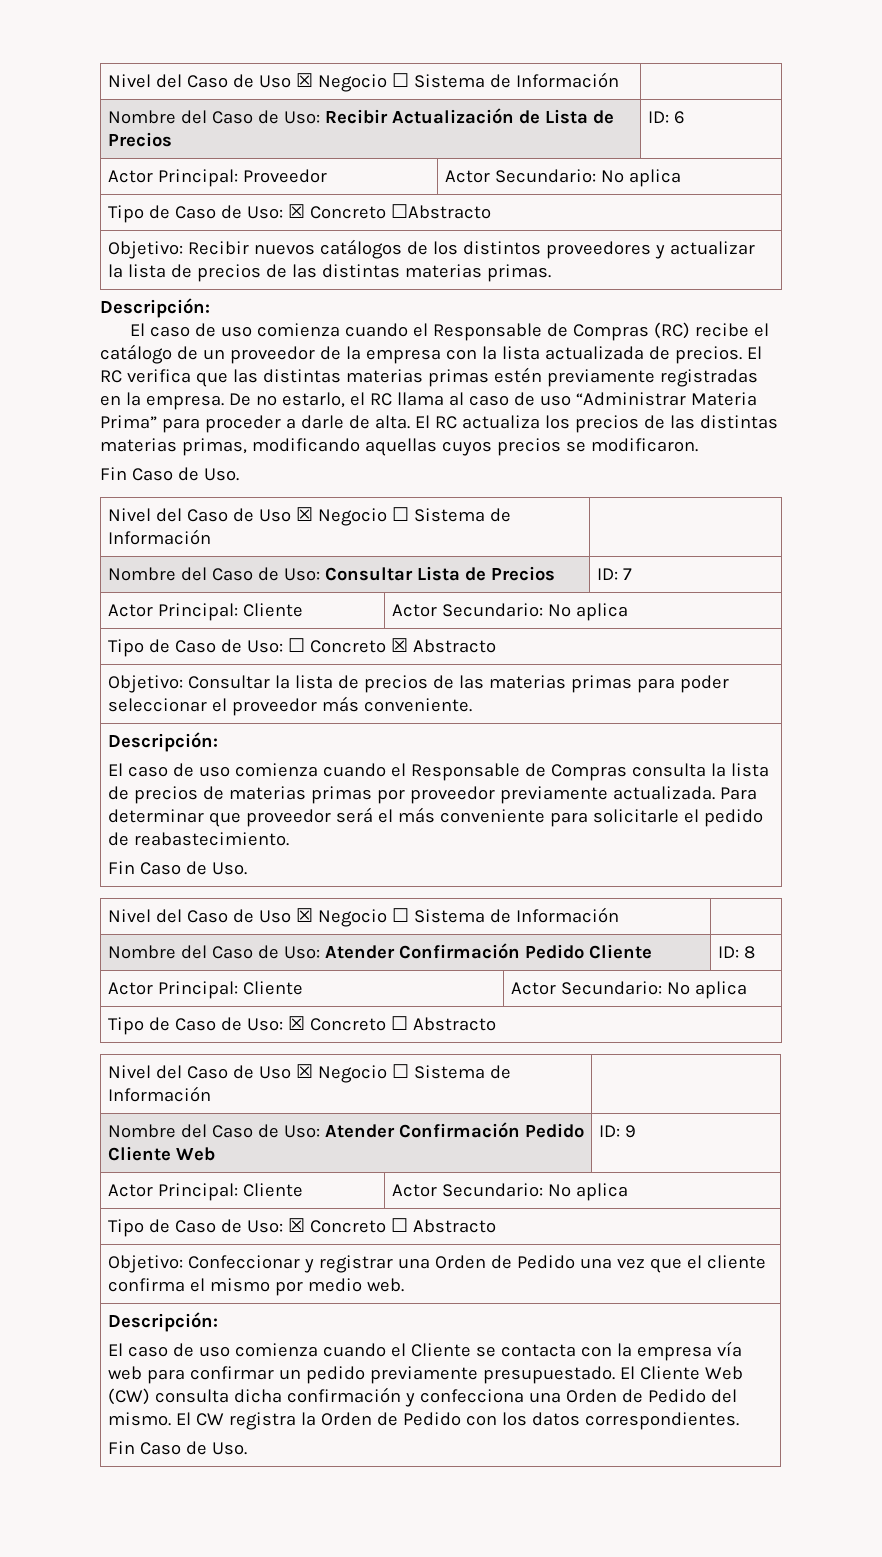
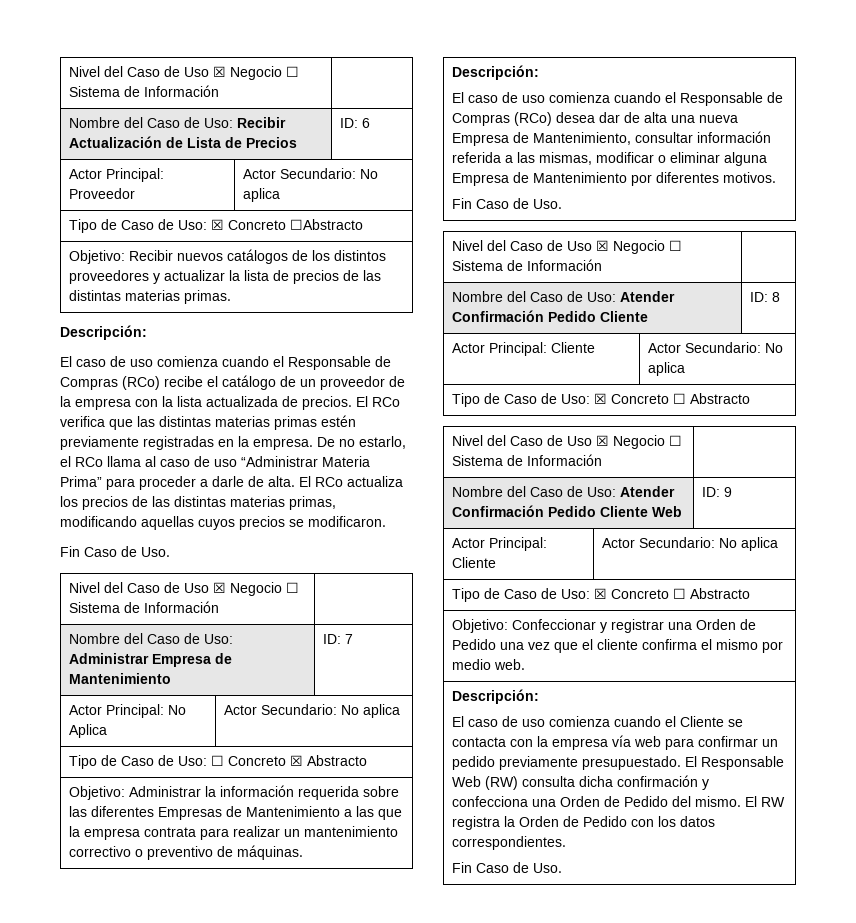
- El caso de uso comienza cuando el Responsable de Compras (RC) recibe el catálogo de un proveedor de la empresa con la lista actualizada de precios.
+ El caso de uso comienza cuando el Responsable de Compras (RCo) recibe el catálogo de un proveedor de la empresa con la lista actualizada de precios.
- El RC verifica que las distintas materias primas estén previamente registradas en la empresa.
+ El RCo verifica que las distintas materias primas estén previamente registradas en la empresa.
- De no estarlo, el RC llama al caso de uso “Administrar Materia Prima” para proceder a darle de alta.
+ De no estarlo, el RCo llama al caso de uso “Administrar Materia Prima” para proceder a darle de alta.
- El RC actualiza los precios de las distintas materias primas, modificando aquellas cuyos precios se modificaron.
+ El RCo actualiza los precios de las distintas materias primas, modificando aquellas cuyos precios se modificaron.
- Nombre del Caso de Uso: Consultar Lista de Precios | ID: 7
- Actor Principal: Cliente | Actor Secundario: No aplica
+ Nombre del Caso de Uso: Administrar Empresa de Mantenimiento | ID: 7
+ Actor Principal: No Aplica | Actor Secundario: No aplica
- Objetivo: Consultar la lista de precios de las materias primas para poder seleccionar el proveedor más conveniente.
+ Objetivo: Administrar la información requerida sobre las diferentes Empresas de Mantenimiento a las que la empresa contrata para realizar un mantenimiento correctivo o preventivo de máquinas.
- El caso de uso comienza cuando el Responsable de Compras consulta la lista de precios de materias primas por proveedor previamente actualizada. Para determinar que proveedor será el más conveniente para solicitarle el pedido de reabastecimiento.
+ El caso de uso comienza cuando el Responsable de Compras (RCo) desea dar de alta una nueva Empresa de Mantenimiento, consultar información referida a las mismas, modificar o eliminar alguna Empresa de Mantenimiento por diferentes motivos.
- El Cliente Web (CW) consulta dicha confirmación y confecciona una Orden de Pedido del mismo.
+ El Responsable Web (RW) consulta dicha confirmación y confecciona una Orden de Pedido del mismo.
- El CW registra la Orden de Pedido con los datos correspondientes.
+ El RW registra la Orden de Pedido con los datos correspondientes.

